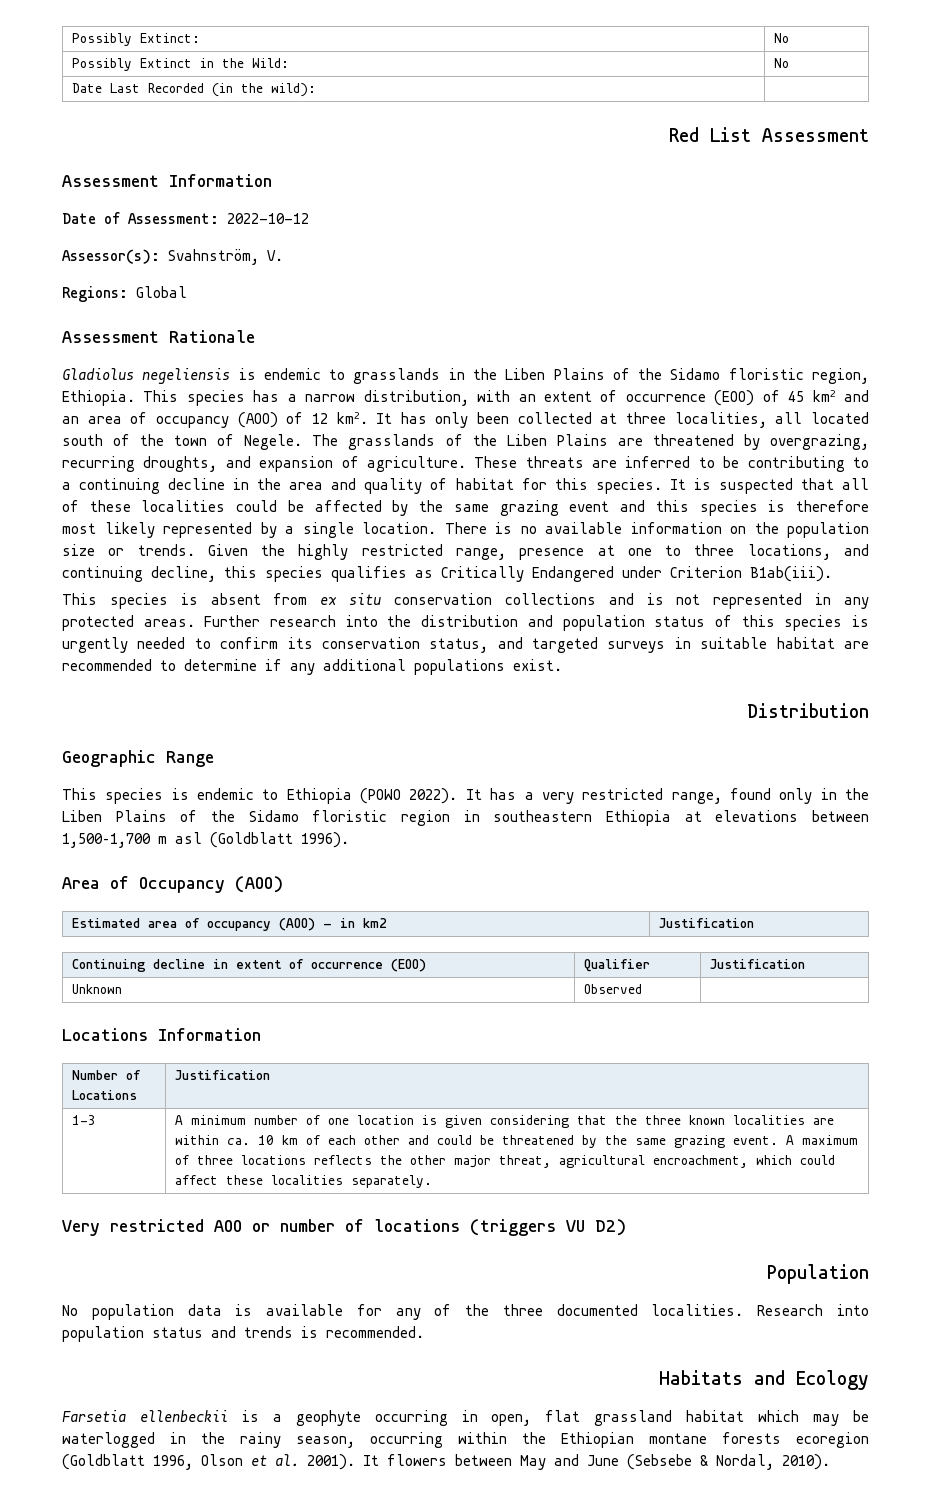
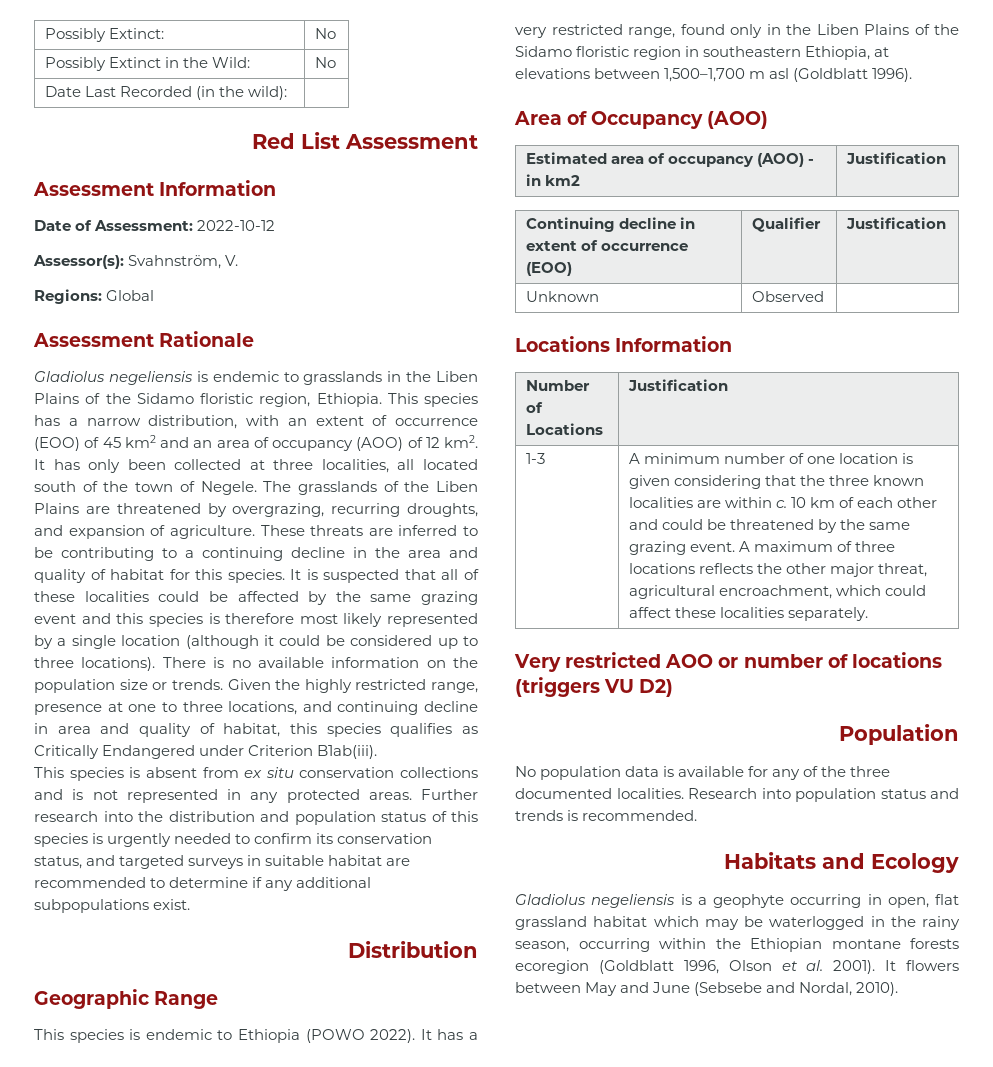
- It is suspected that all of these localities could be affected by the same grazing event and this species is therefore most likely represented by a single location.
+ It is suspected that all of these localities could be affected by the same grazing event and this species is therefore most likely represented by a single location (although it could be considered up to three locations).
- Given the highly restricted range, presence at one to three locations, and continuing decline, this species qualifies as Critically Endangered under Criterion B1ab(iii).
+ Given the highly restricted range, presence at one to three locations, and continuing decline in area and quality of habitat, this species qualifies as Critically Endangered under Criterion B1ab(iii).
- Further research into the distribution and population status of this species is urgently needed to confirm its conservation status, and targeted surveys in suitable habitat are recommended to determine if any additional populations exist.
+ Further research into the distribution and population status of this species is urgently needed to confirm its conservation status, and targeted surveys in suitable habitat are recommended to determine if any additional subpopulations exist.
- It has a very restricted range, found only in the Liben Plains of the Sidamo floristic region in southeastern Ethiopia at elevations between 1,500–1,700 m asl (Goldblatt 1996).
+ It has a very restricted range, found only in the Liben Plains of the Sidamo floristic region in southeastern Ethiopia, at elevations between 1,500–1,700 m asl (Goldblatt 1996).
- A minimum number of one location is given considering that the three known localities are within ca. 10 km of each other and could be threatened by the same grazing event.
+ A minimum number of one location is given considering that the three known localities are within c. 10 km of each other and could be threatened by the same grazing event.
- Farsetia ellenbeckii is a geophyte occurring in open, flat grassland habitat which may be waterlogged in the rainy season, occurring within the Ethiopian montane forests ecoregion (Goldblatt 1996, Olson et al. 2001).
+ Gladiolus negeliensis is a geophyte occurring in open, flat grassland habitat which may be waterlogged in the rainy season, occurring within the Ethiopian montane forests ecoregion (Goldblatt 1996, Olson et al. 2001).
- It flowers between May and June (Sebsebe & Nordal, 2010).
+ It flowers between May and June (Sebsebe and Nordal, 2010).

